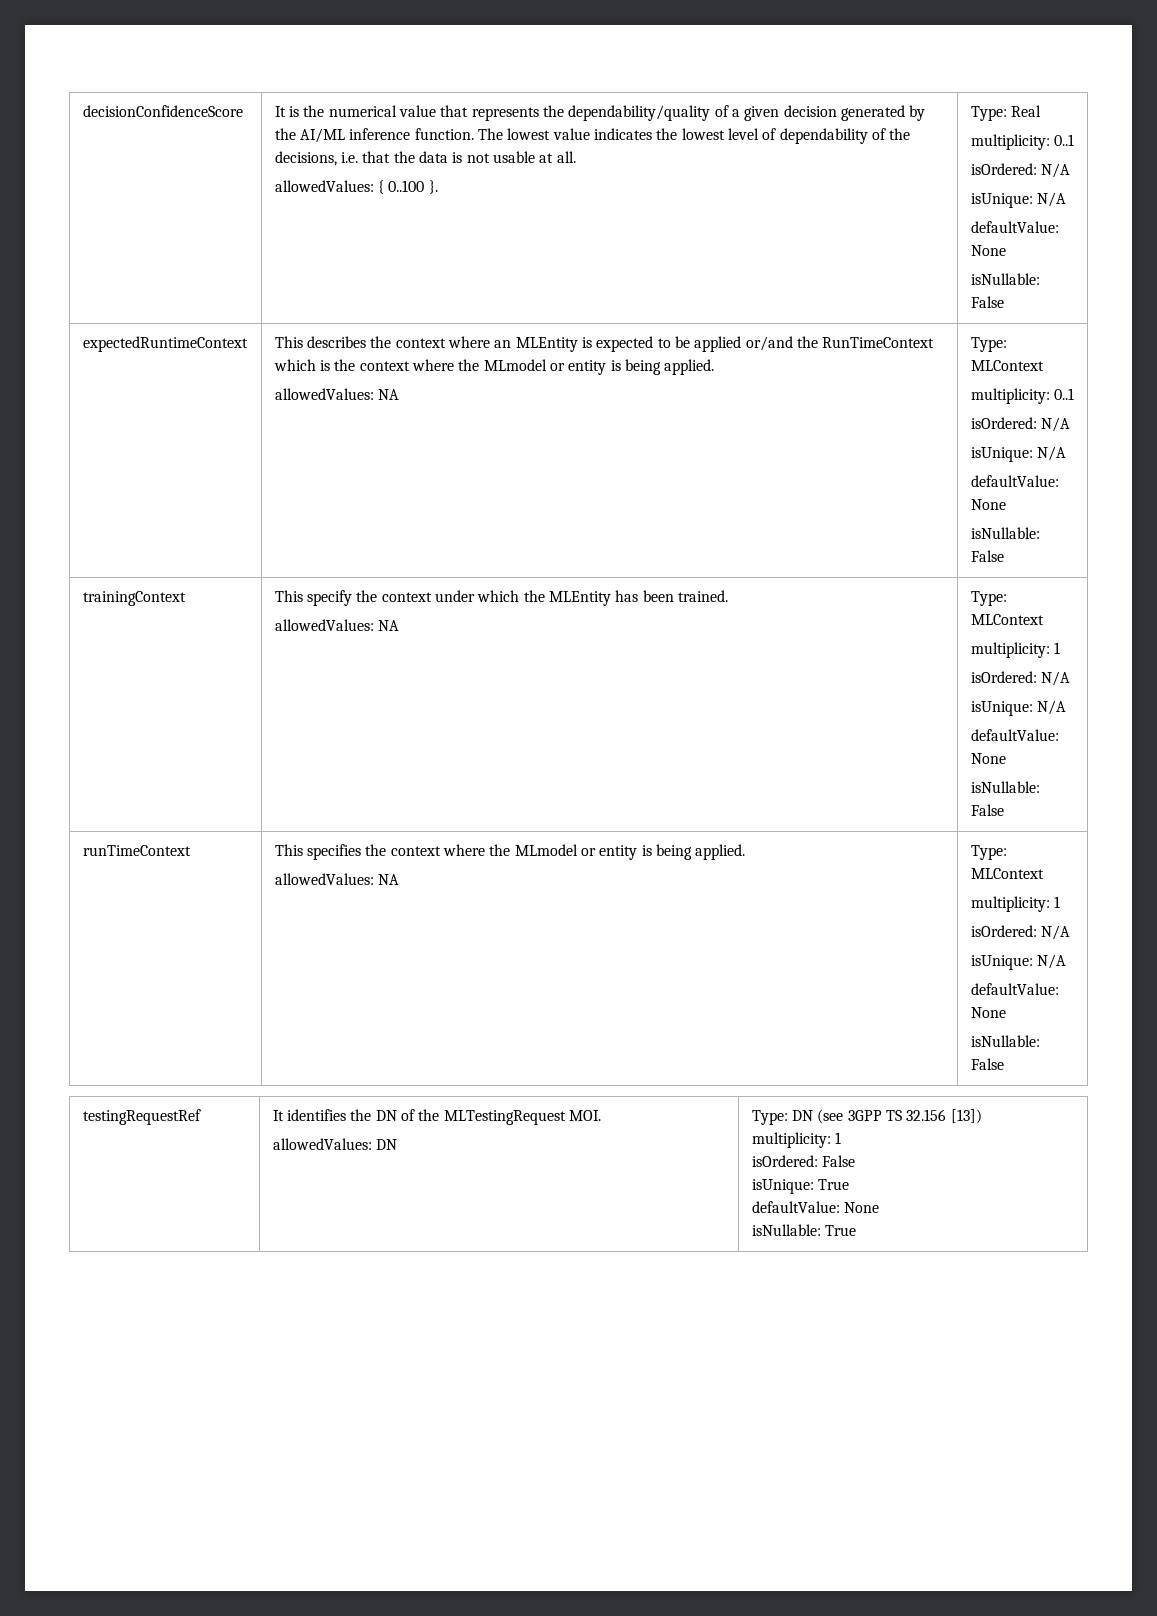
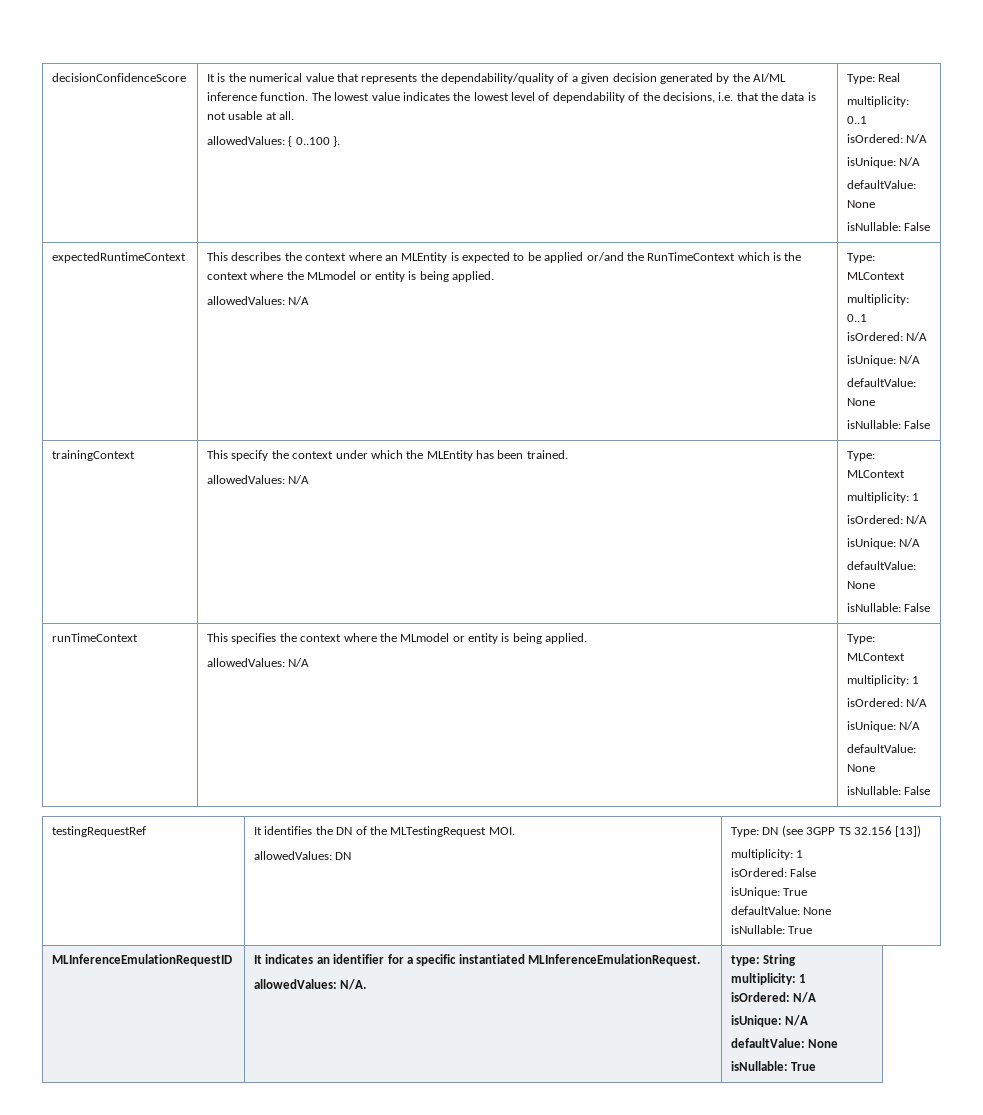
  This describes the context where an MLEntity is expected to be applied or/and the RunTimeContext which is the context where the MLmodel or entity is being applied.
- allowedValues: NA
+ allowedValues: N/A
  trainingContext | This specify the context under which the MLEntity has been trained.
- allowedValues: NA | Type: MLContext
+ allowedValues: N/A | Type: MLContext
  runTimeContext | This specifies the context where the MLmodel or entity is being applied.
- allowedValues: NA | Type: MLContext
+ allowedValues: N/A | Type: MLContext
+ MLInferenceEmulationRequestID | It indicates an identifier for a specific instantiated MLInferenceEmulationRequest.
+ allowedValues: N/A. | type: String
+ multiplicity: 1
+ isOrdered: N/A
+ isUnique: N/A
+ defaultValue: None
+ isNullable: True

